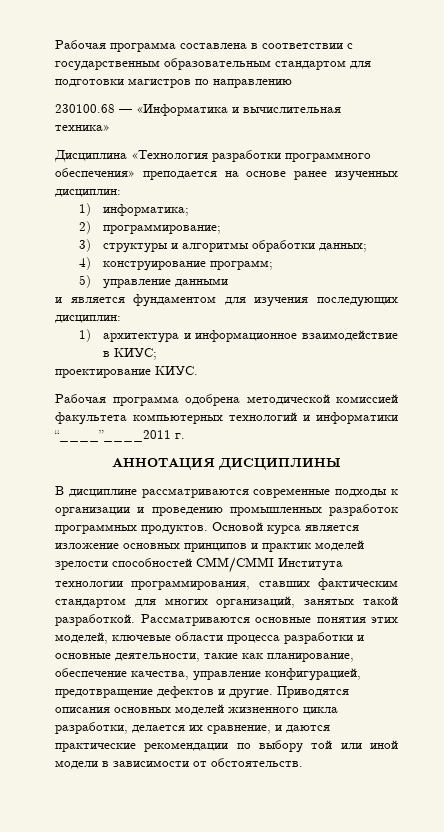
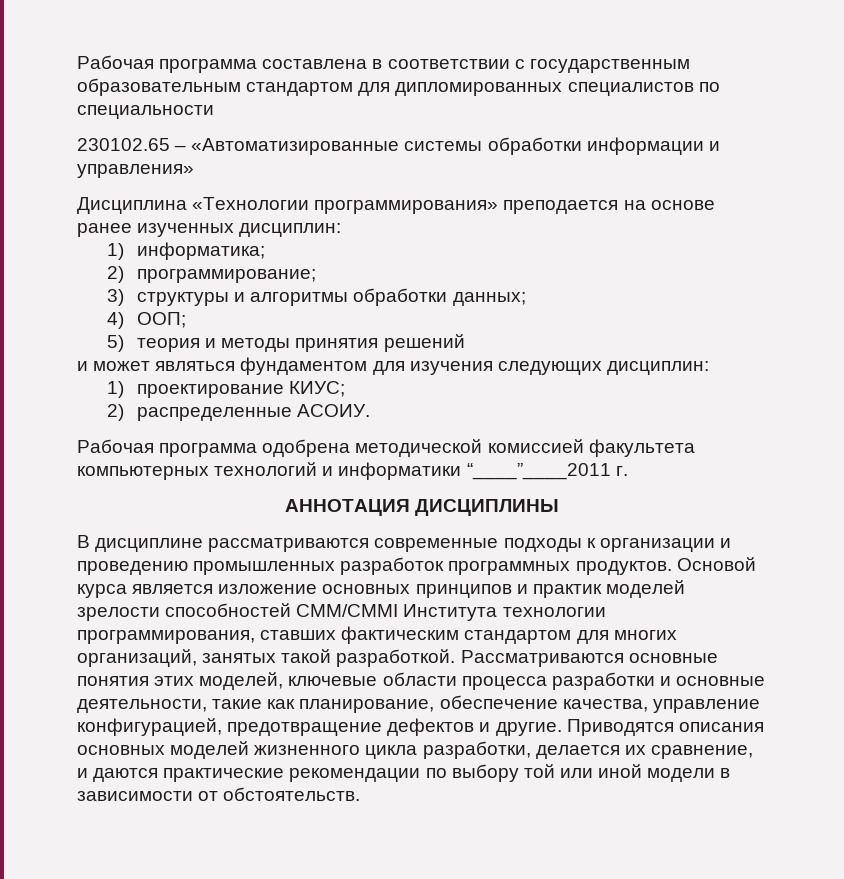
- Рабочая программа составлена в соответствии с государственным образовательным стандартом для подготовки магистров по направлению
- 230100.68 — «Информатика и вычислительная техника»
- Дисциплина «Технология разработки программного обеспечения» преподается на основе ранее изученных дисциплин:
+ Рабочая программа составлена в соответствии с государственным образовательным стандартом для дипломированных специалистов по специальности
+ 230102.65 – «Автоматизированные системы обработки информации и управления»
+ Дисциплина «Технологии программирования» преподается на основе ранее изученных дисциплин:
- 4) конструирование программ;
+ 4) ООП;
- 5) управление данными
- и является фундаментом для изучения последующих дисциплин:
- 1) архитектура и информационное взаимодействие в КИУС;
- проектирование КИУС.
+ 5) теория и методы принятия решений
+ и может являться фундаментом для изучения следующих дисциплин:
+ 1) проектирование КИУС;
+ 2) распределенные АСОИУ.

